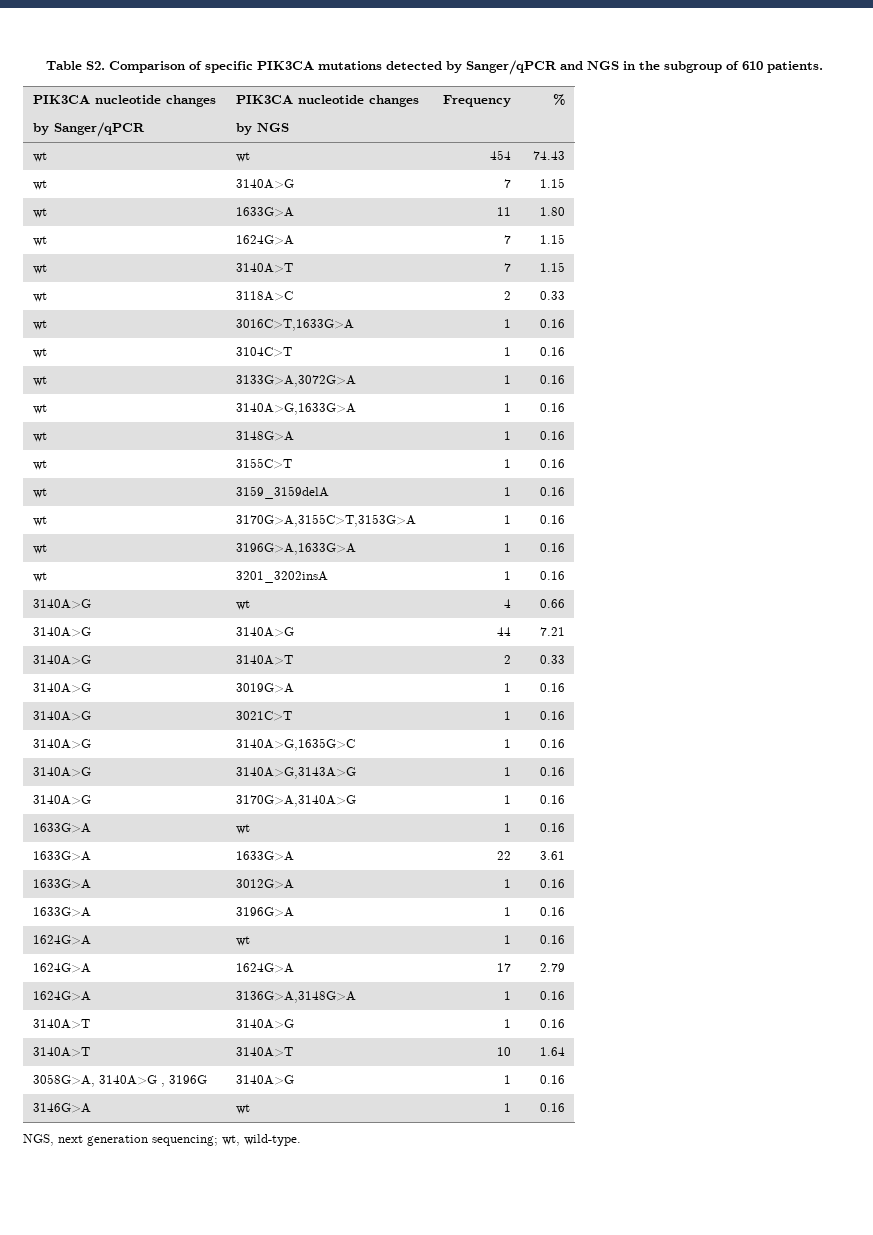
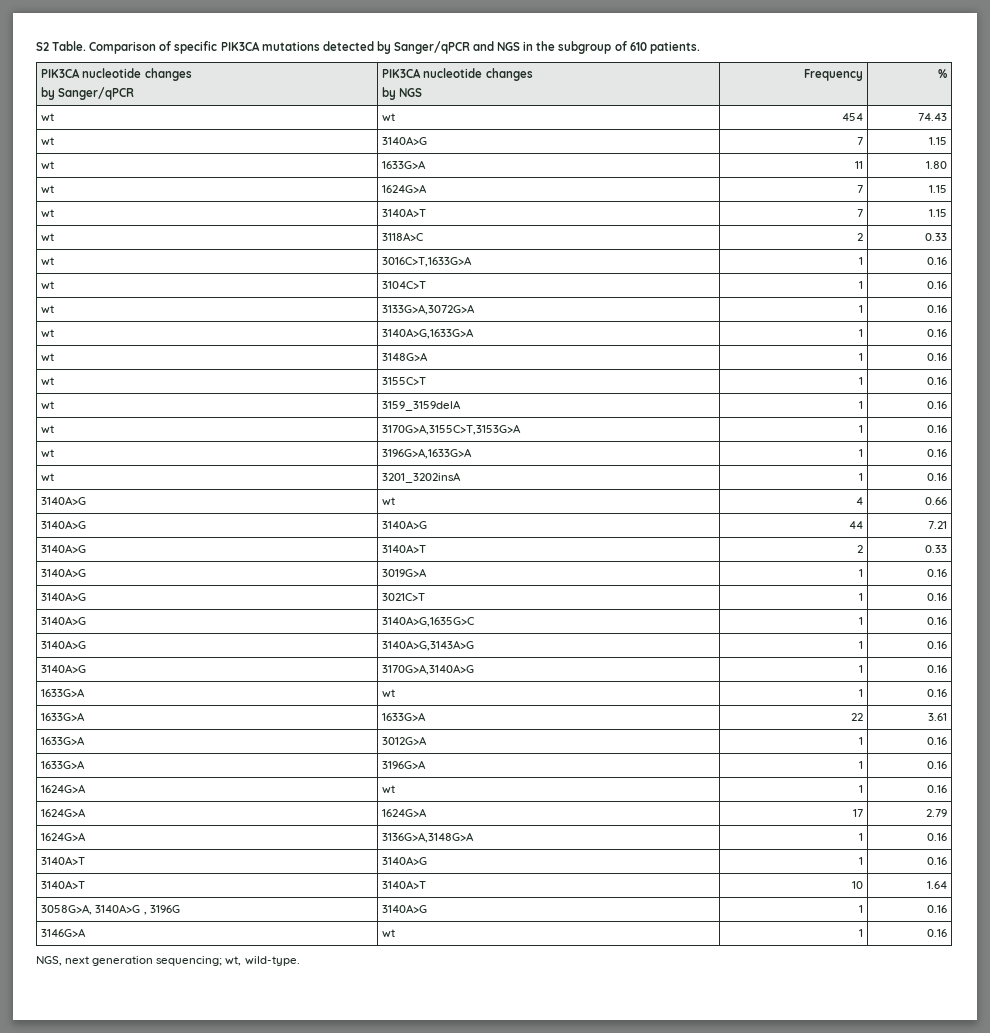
- Table S2. Comparison of specific PIK3CA mutations detected by Sanger/qPCR and NGS in the subgroup of 610 patients.
+ S2 Table. Comparison of specific PIK3CA mutations detected by Sanger/qPCR and NGS in the subgroup of 610 patients.

